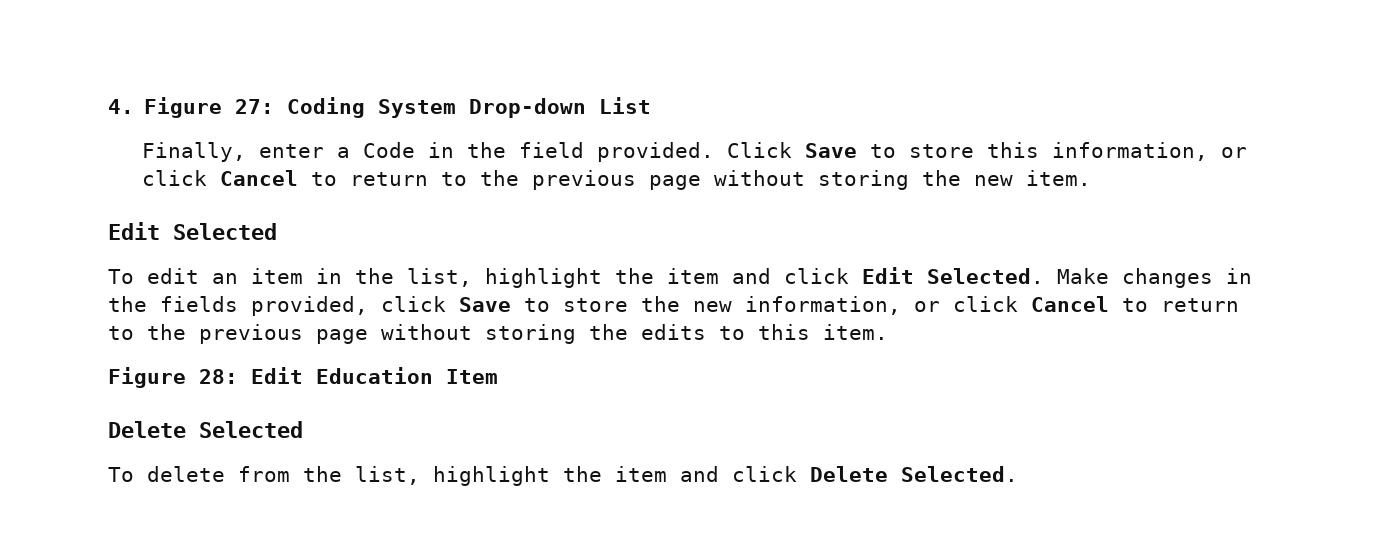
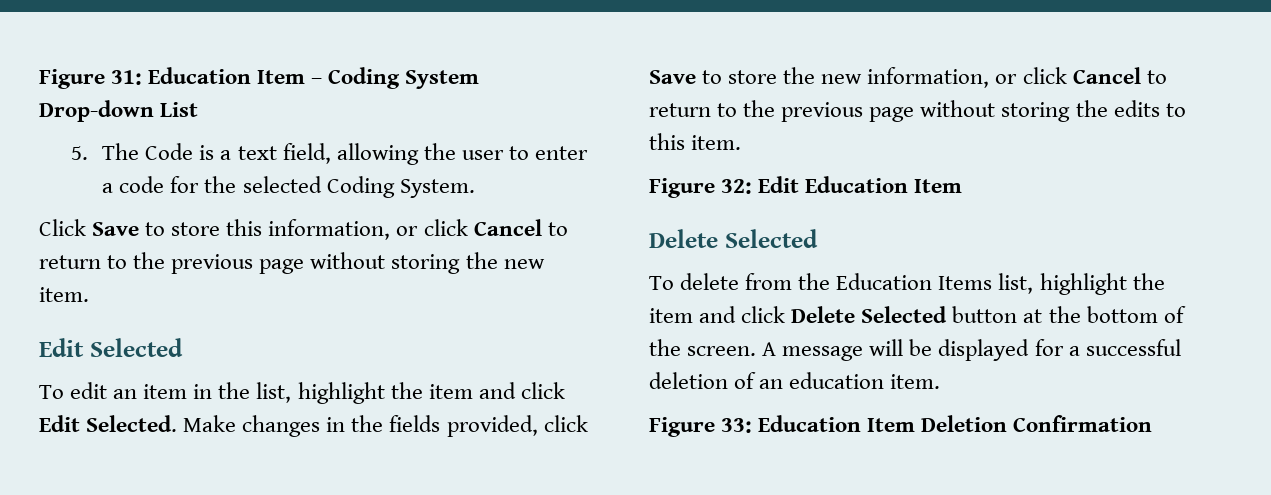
- 4. Figure 27: Coding System Drop-down List
+ Figure 31: Education Item – Coding System Drop-down List
- Finally, enter a Code in the field provided. Click Save to store this information, or click Cancel to return to the previous page without storing the new item.
+ 5. The Code is a text field, allowing the user to enter a code for the selected Coding System.
+ Click Save to store this information, or click Cancel to return to the previous page without storing the new item.
- Figure 28: Edit Education Item
+ Figure 32: Edit Education Item
- To delete from the list, highlight the item and click Delete Selected.
+ To delete from the Education Items list, highlight the item and click Delete Selected button at the bottom of the screen. A message will be displayed for a successful deletion of an education item.
+ Figure 33: Education Item Deletion Confirmation

